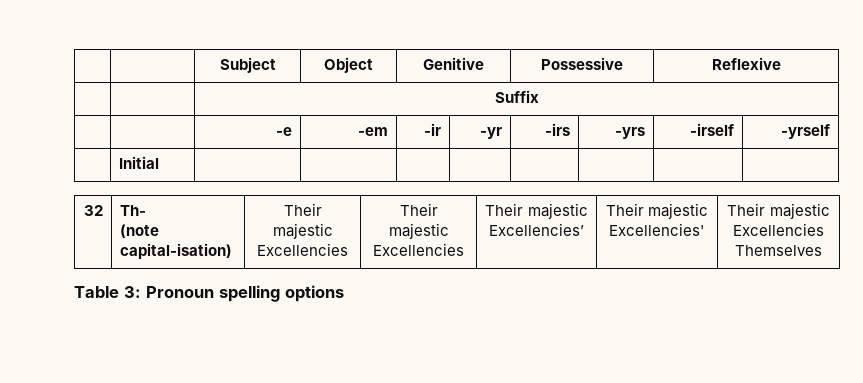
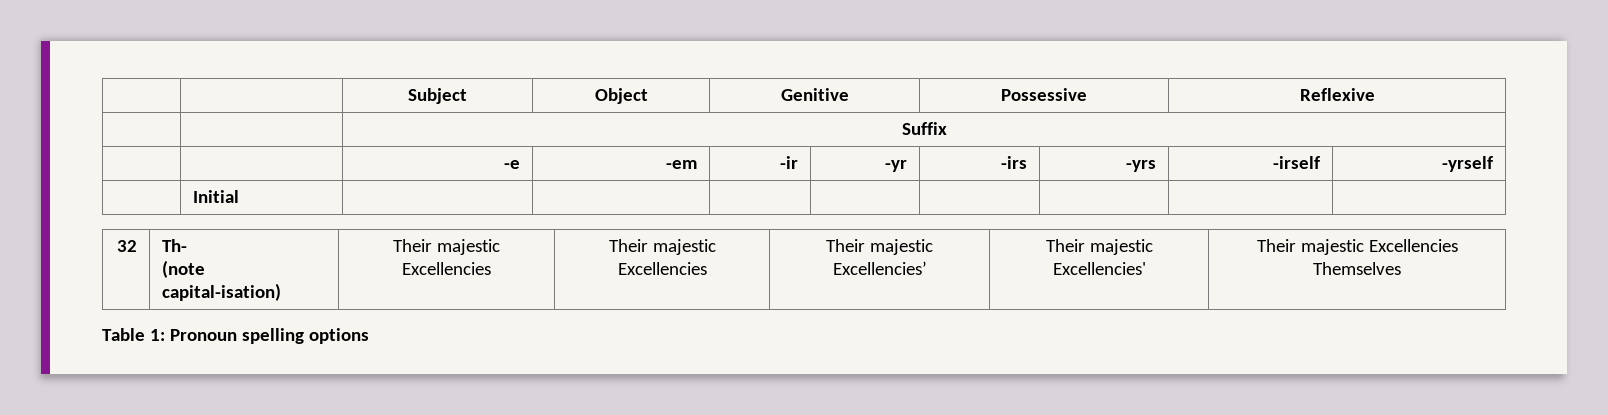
- Table 3: Pronoun spelling options
+ Table 1: Pronoun spelling options

